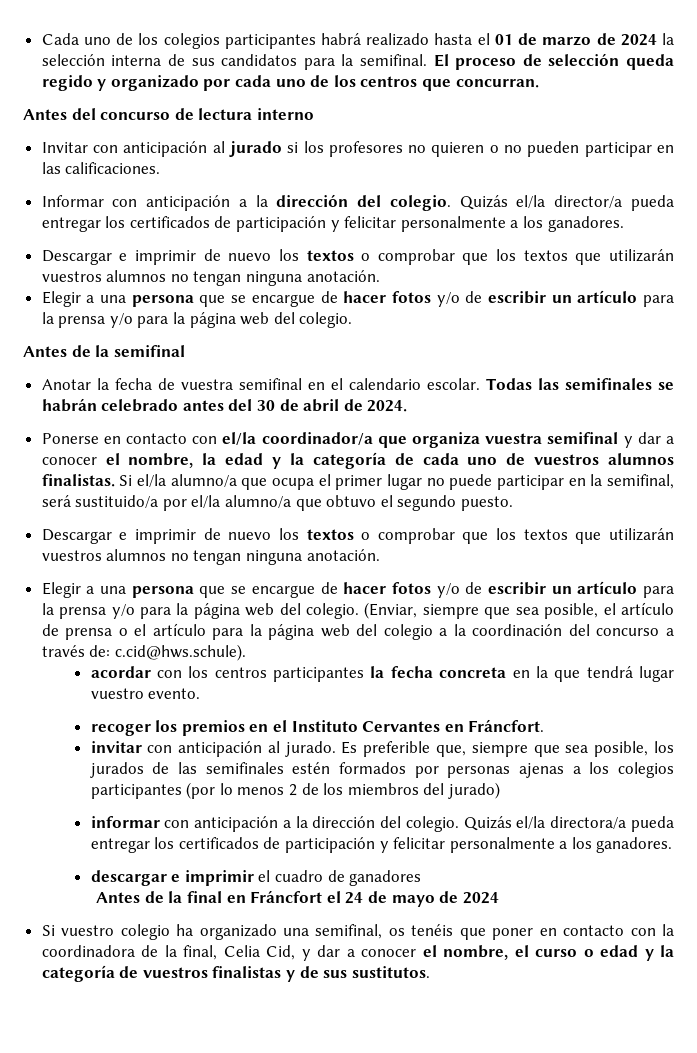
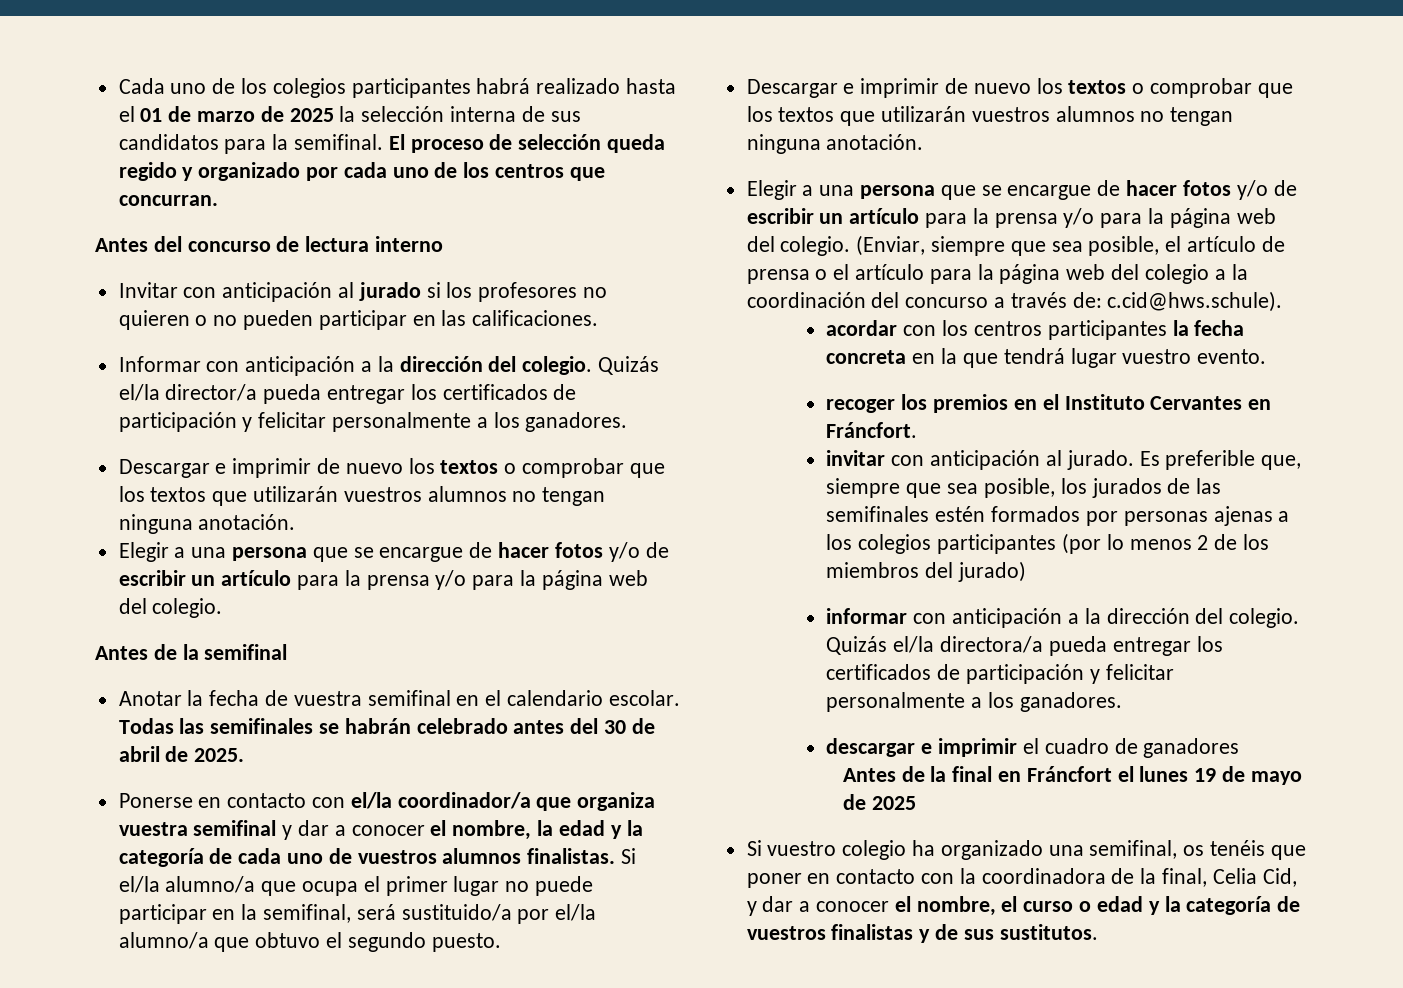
- Cada uno de los colegios participantes habrá realizado hasta el 01 de marzo de 2024 la selección interna de sus candidatos para la semifinal.
+ Cada uno de los colegios participantes habrá realizado hasta el 01 de marzo de 2025 la selección interna de sus candidatos para la semifinal.
- Todas las semifinales se habrán celebrado antes del 30 de abril de 2024.
+ Todas las semifinales se habrán celebrado antes del 30 de abril de 2025.
- Antes de la final en Fráncfort el 24 de mayo de 2024
+ Antes de la final en Fráncfort el lunes 19 de mayo de 2025

